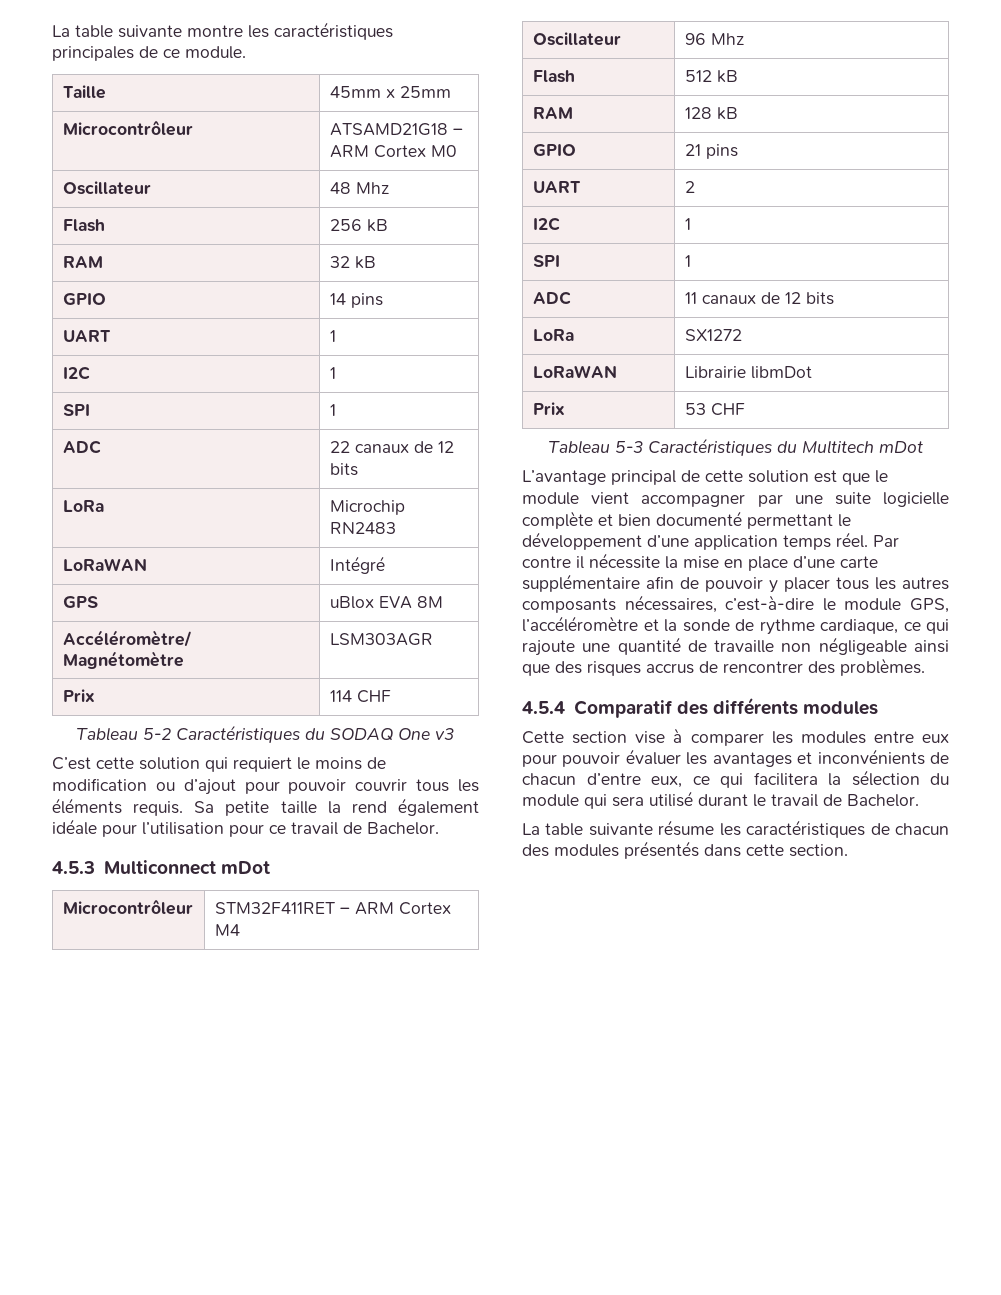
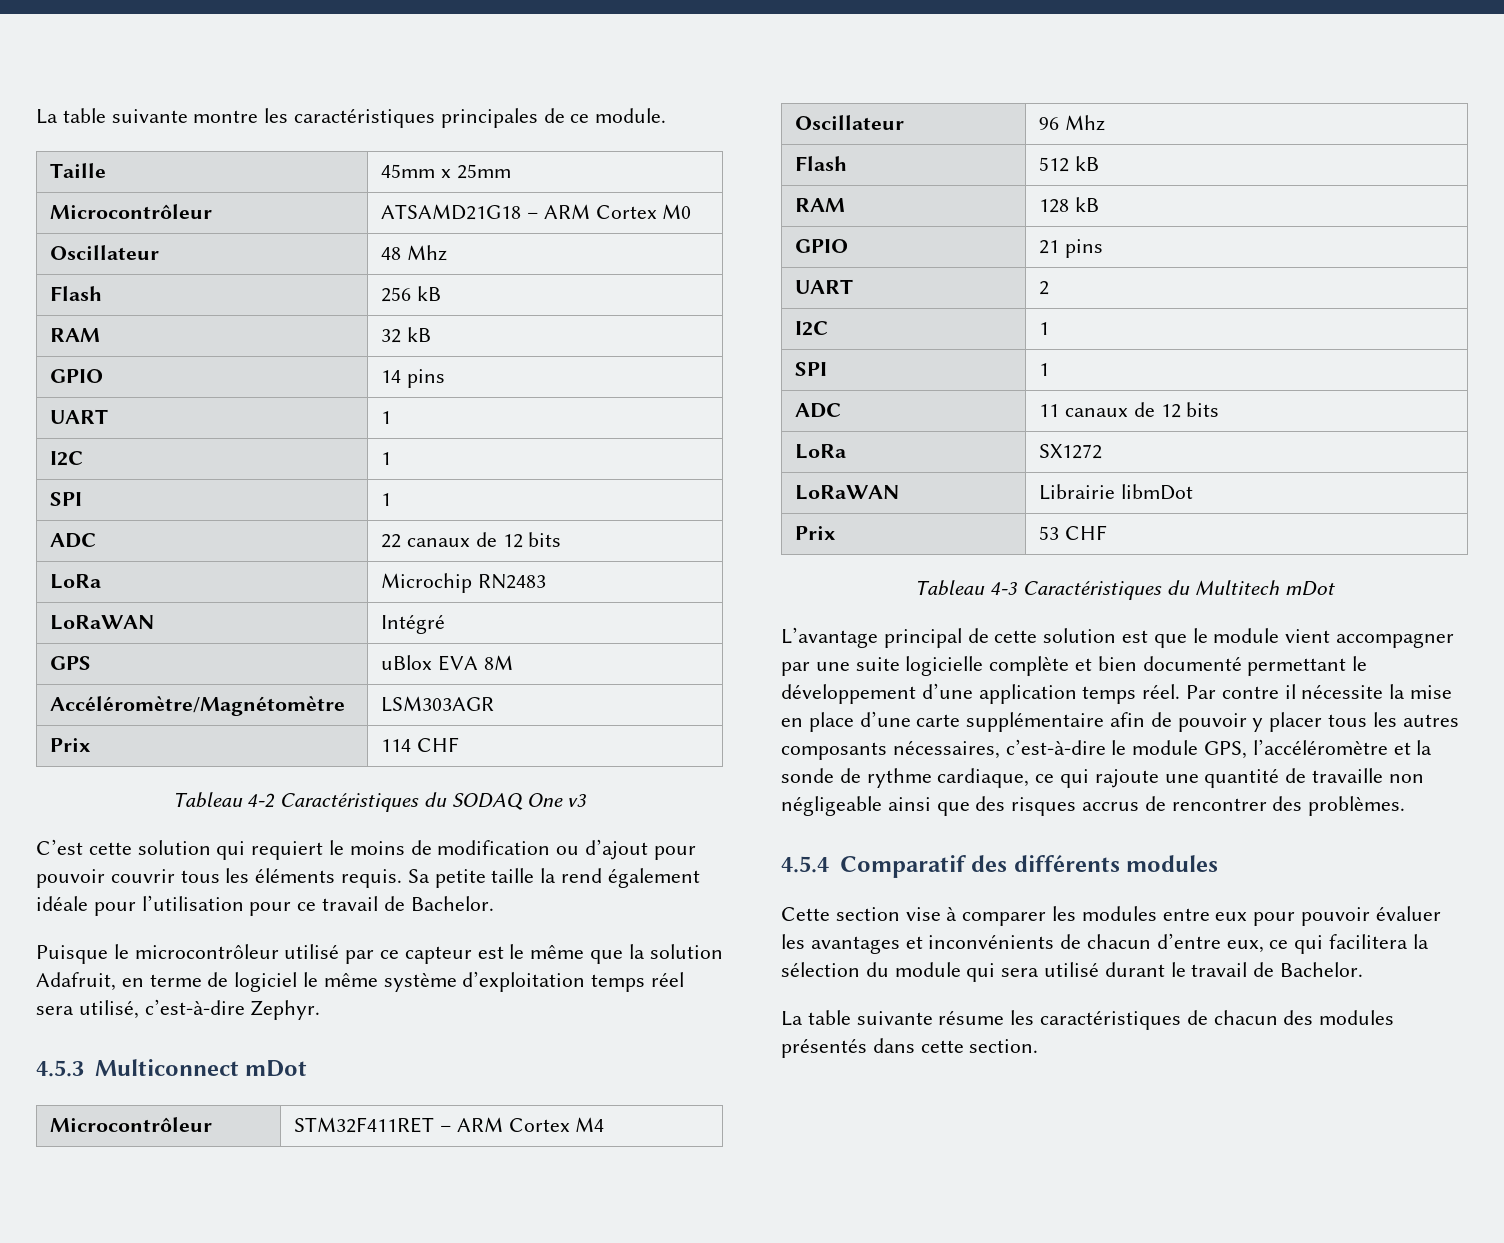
- Tableau 5-2 Caractéristiques du SODAQ One v3
+ Tableau 4-2 Caractéristiques du SODAQ One v3
+ Puisque le microcontrôleur utilisé par ce capteur est le même que la solution Adafruit, en terme de logiciel le même système d’exploitation temps réel sera utilisé, c’est-à-dire Zephyr.
- Tableau 5-3 Caractéristiques du Multitech mDot
+ Tableau 4-3 Caractéristiques du Multitech mDot

